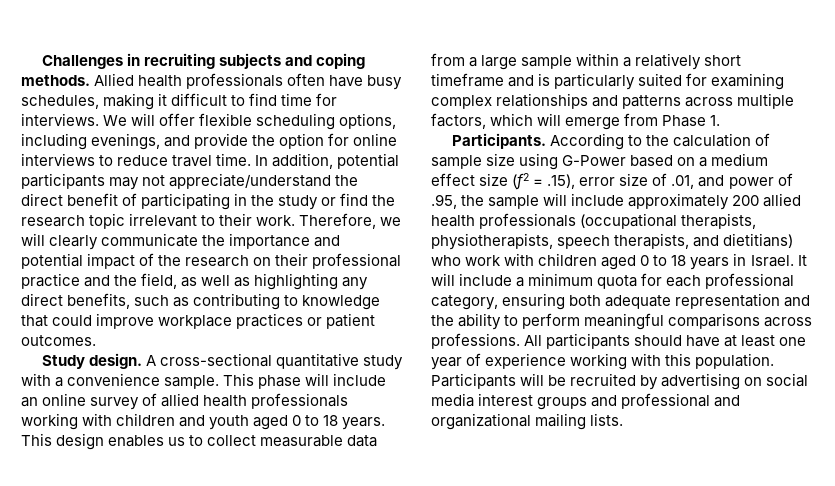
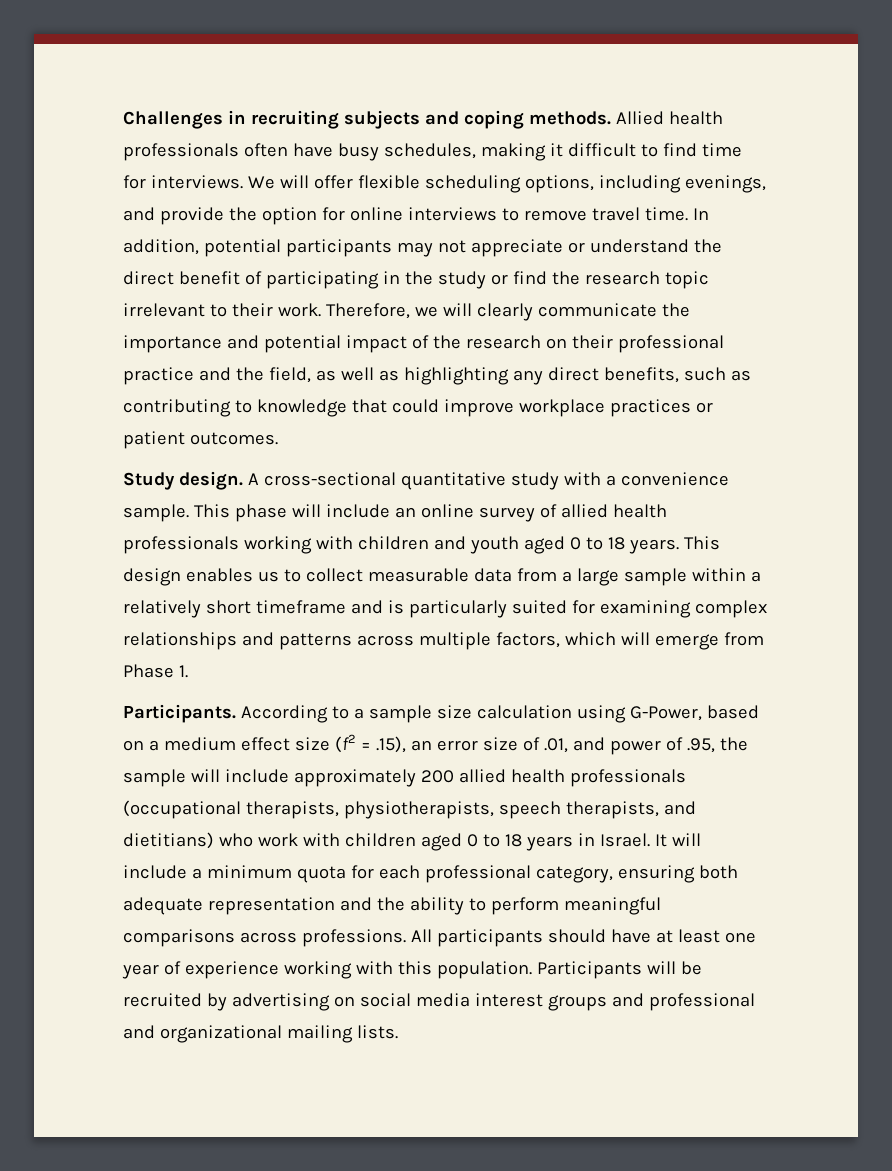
- We will offer flexible scheduling options, including evenings, and provide the option for online interviews to reduce travel time.
+ We will offer flexible scheduling options, including evenings, and provide the option for online interviews to remove travel time.
- In addition, potential participants may not appreciate/understand the direct benefit of participating in the study or find the research topic irrelevant to their work.
+ In addition, potential participants may not appreciate or understand the direct benefit of participating in the study or find the research topic irrelevant to their work.
- According to the calculation of sample size using G-Power based on a medium effect size (f2 = .15), error size of .01, and power of .95, the sample will include approximately 200 allied health professionals (occupational therapists, physiotherapists, speech therapists, and dietitians) who work with children aged 0 to 18 years in Israel.
+ According to a sample size calculation using G-Power, based on a medium effect size (f2 = .15), an error size of .01, and power of .95, the sample will include approximately 200 allied health professionals (occupational therapists, physiotherapists, speech therapists, and dietitians) who work with children aged 0 to 18 years in Israel.

